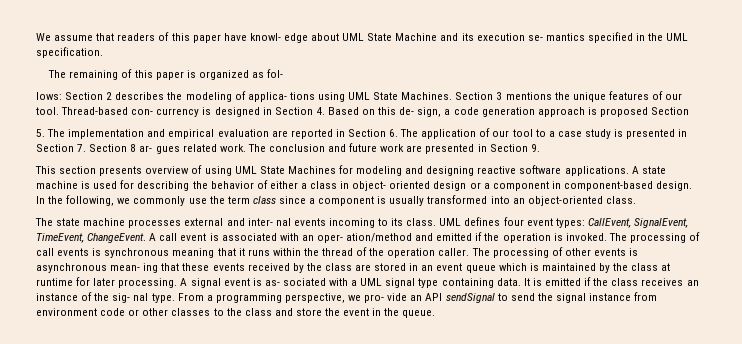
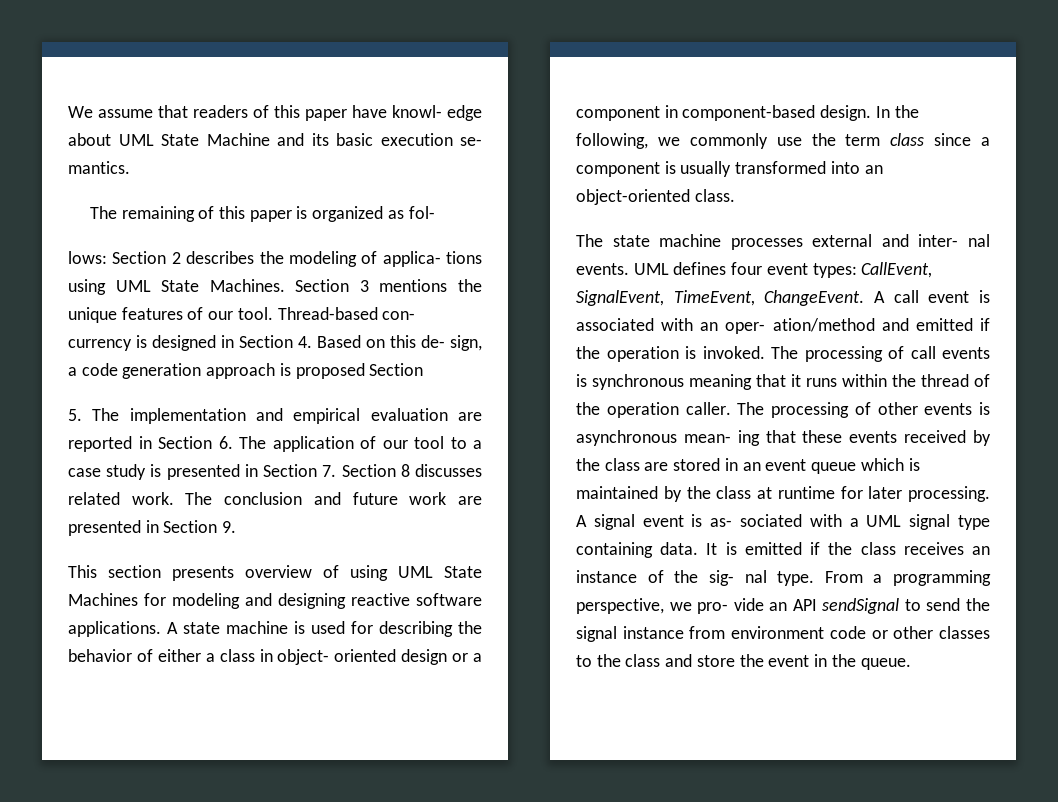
- We assume that readers of this paper have knowl- edge about UML State Machine and its execution se- mantics specified in the UML specification.
+ We assume that readers of this paper have knowl- edge about UML State Machine and its basic execution se- mantics.
- 5. The implementation and empirical evaluation are reported in Section 6. The application of our tool to a case study is presented in Section 7. Section 8 ar- gues related work.
+ 5. The implementation and empirical evaluation are reported in Section 6. The application of our tool to a case study is presented in Section 7. Section 8 discusses related work.
- The state machine processes external and inter- nal events incoming to its class.
+ The state machine processes external and inter- nal events.

